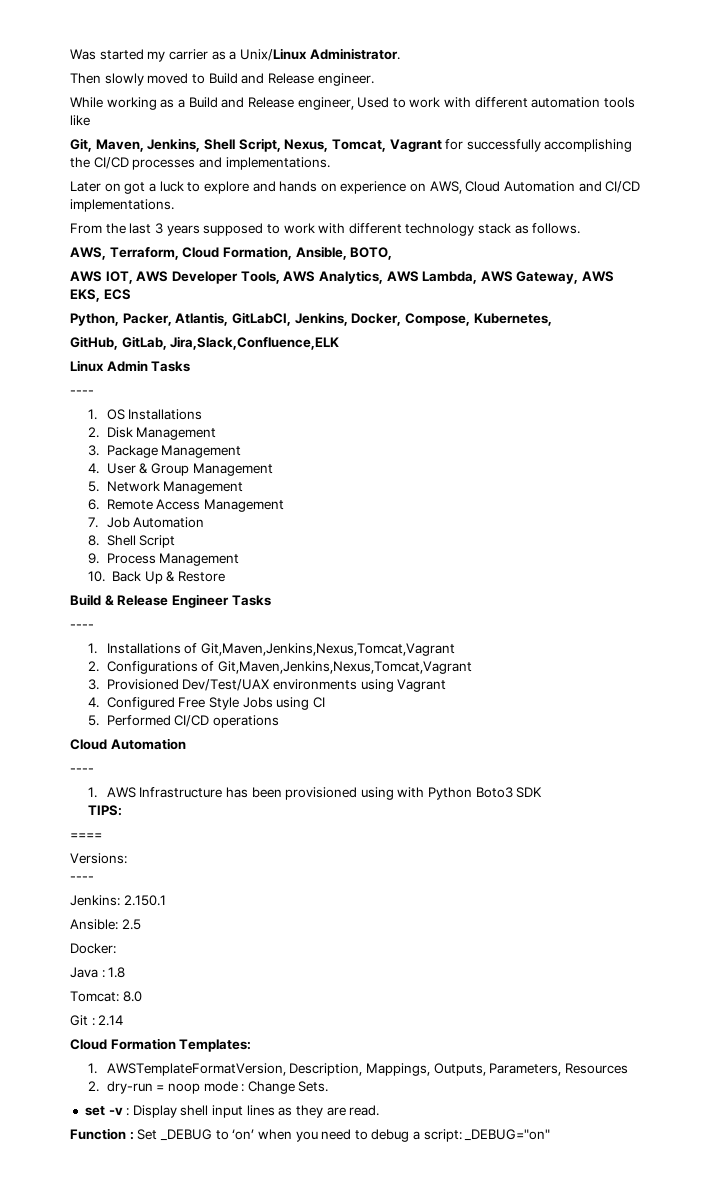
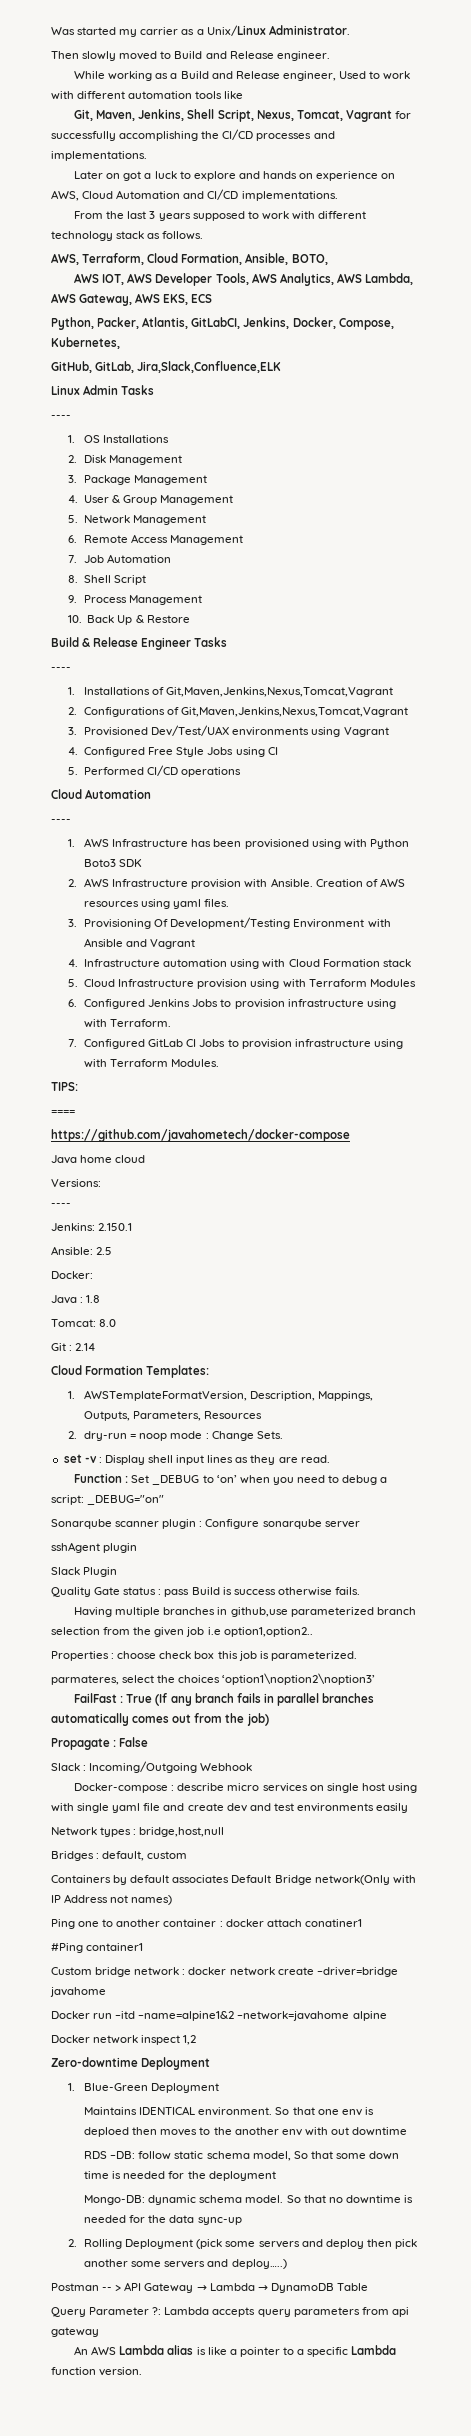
+ 2. AWS Infrastructure provision with Ansible. Creation of AWS resources using yaml files.
+ 3. Provisioning Of Development/Testing Environment with Ansible and Vagrant
+ 4. Infrastructure automation using with Cloud Formation stack
+ 5. Cloud Infrastructure provision using with Terraform Modules
+ 6. Configured Jenkins Jobs to provision infrastructure using with Terraform.
+ 7. Configured GitLab CI Jobs to provision infrastructure using with Terraform Modules.
  TIPS:
  ====
+ https://github.com/javahometech/docker-compose
+ Java home cloud
+ Sonarqube scanner plugin : Configure sonarqube server
+ sshAgent plugin
+ Slack Plugin
+ Quality Gate status : pass Build is success otherwise fails.
+ Having multiple branches in github,use parameterized branch selection from the given job i.e option1,option2..
+ Properties : choose check box this job is parameterized.
+ parmateres, select the choices ‘option1\noption2\noption3’
+ FailFast : True (If any branch fails in parallel branches automatically comes out from the job)
+ Propagate : False
+ Slack : Incoming/Outgoing Webhook
+ Docker-compose : describe micro services on single host using with single yaml file and create dev and test environments easily
+ Network types : bridge,host,null
+ Bridges : default, custom
+ Containers by default associates Default Bridge network(Only with IP Address not names)
+ Ping one to another container : docker attach conatiner1
+ #Ping container1
+ Custom bridge network : docker network create –driver=bridge javahome
+ Docker run –itd –name=alpine1&2 –network=javahome alpine
+ Docker network inspect 1,2
+ Zero-downtime Deployment
+ 1. Blue-Green Deployment
+ Maintains IDENTICAL environment. So that one env is deploed then moves to the another env with out downtime
+ RDS –DB: follow static schema model, So that some down time is needed for the deployment
+ Mongo-DB: dynamic schema model. So that no downtime is needed for the data sync-up
+ 2. Rolling Deployment (pick some servers and deploy then pick another some servers and deploy…..)
+ Postman -- > API Gateway → Lambda → DynamoDB Table
+ Query Parameter ?: Lambda accepts query parameters from api gateway
+ An AWS Lambda alias is like a pointer to a specific Lambda function version.

